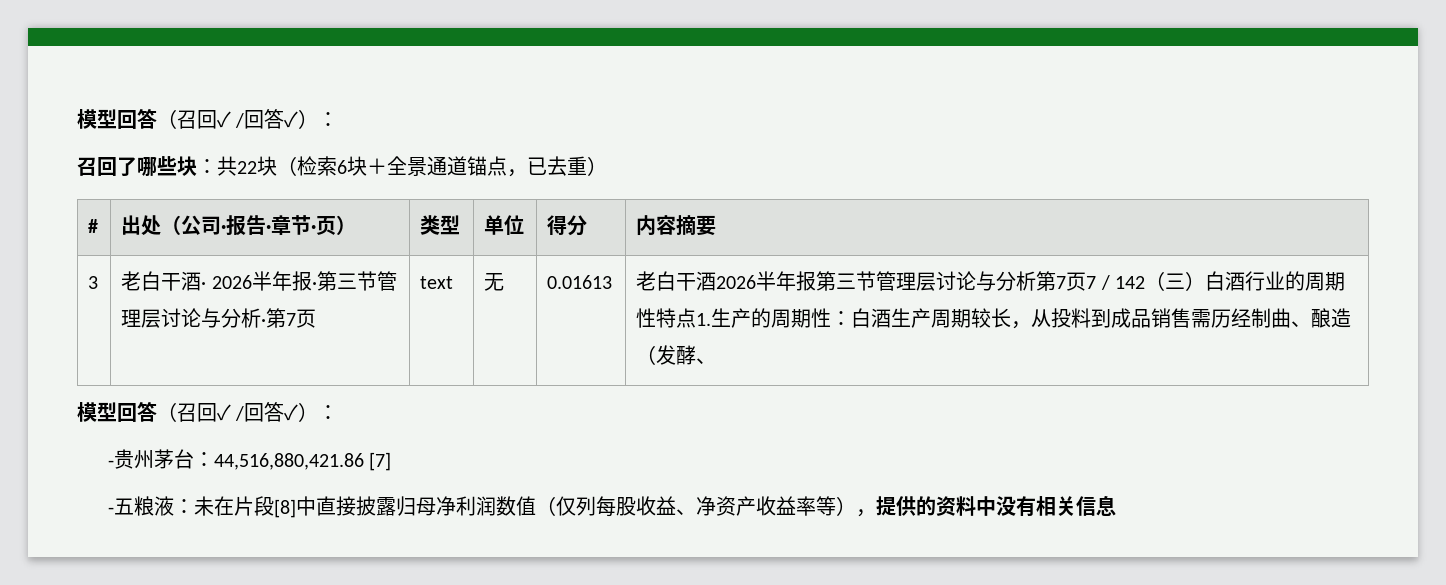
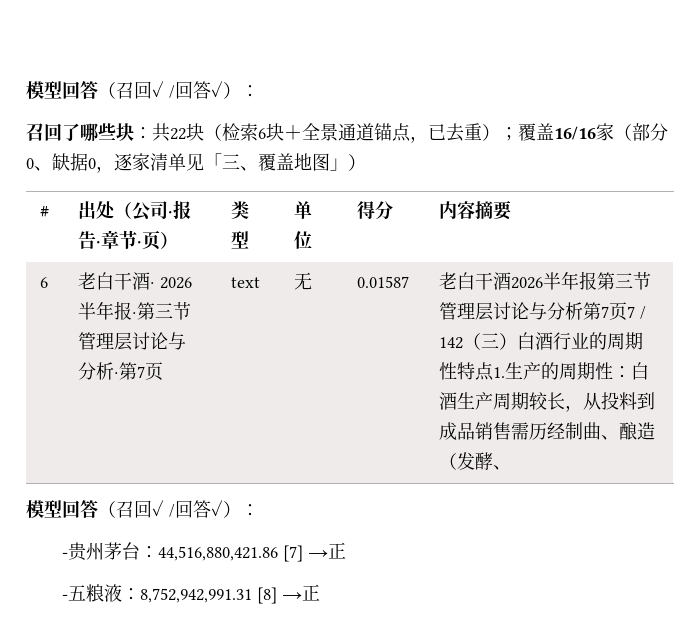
- 召回了哪些块：共22块（检索6块＋全景通道锚点，已去重）
+ 召回了哪些块：共22块（检索6块＋全景通道锚点，已去重）；覆盖16/16家（部分0、缺据0，逐家清单见「三、覆盖地图」）
  # | 出处（公司·报告·章节·页） | 类型 | 单位 | 得分 | 内容摘要
- 3
+ 6
- 0.01613
+ 0.01587
- -贵州茅台：44,516,880,421.86 [7]
+ -贵州茅台：44,516,880,421.86 [7] →正
- -五粮液：未在片段[8]中直接披露归母净利润数值（仅列每股收益、净资产收益率等），提供的资料中没有相关信息
+ -五粮液：8,752,942,991.31 [8] →正

